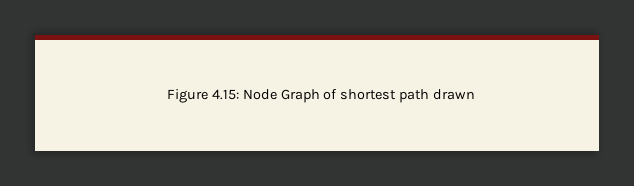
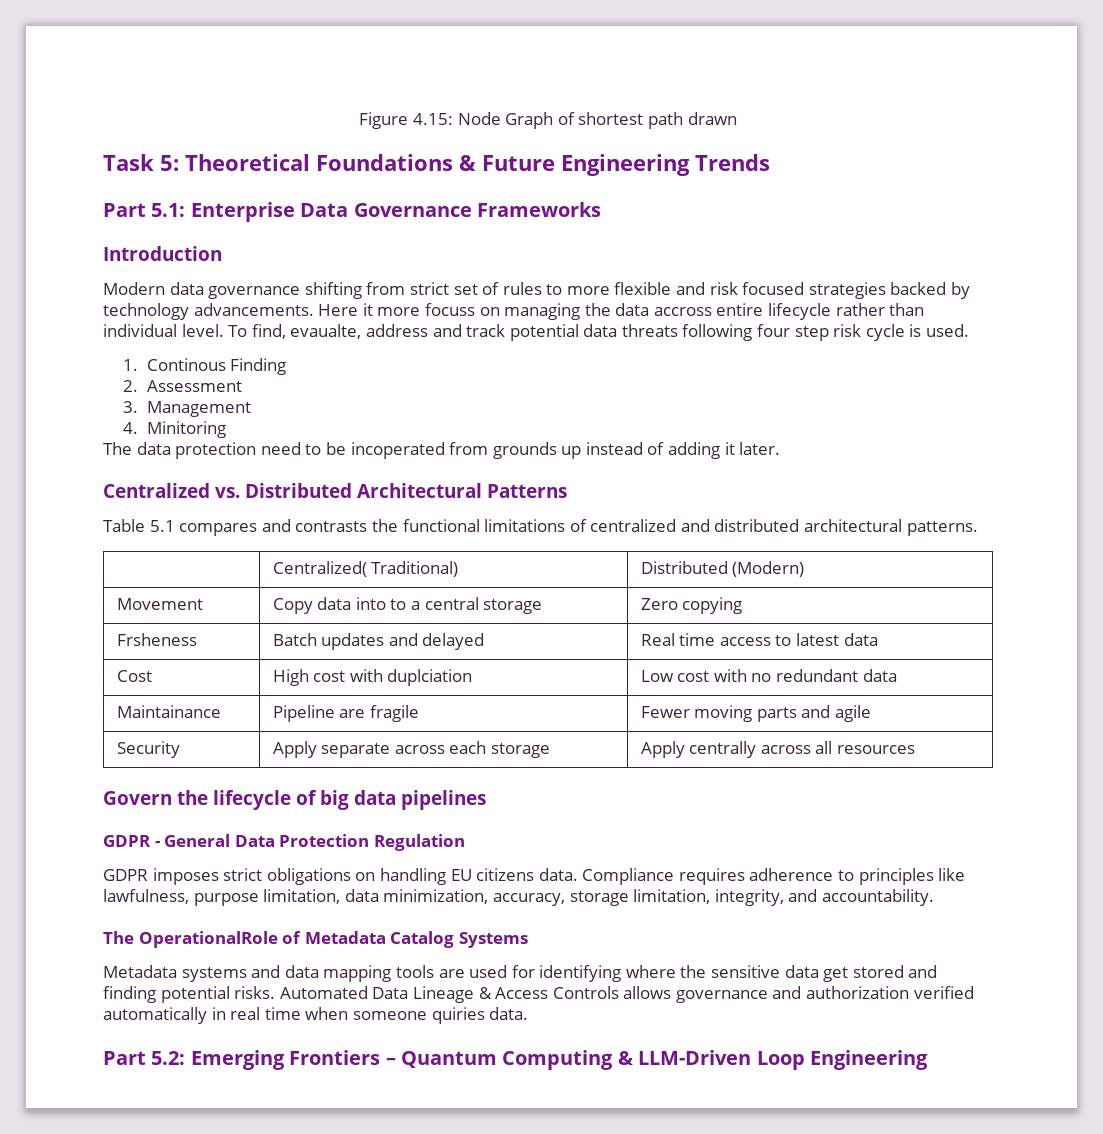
+ Task 5: Theoretical Foundations & Future Engineering Trends
+ Part 5.1: Enterprise Data Governance Frameworks
+ Introduction
+ Modern data governance shifting from strict set of rules to more flexible and risk focused strategies backed by technology advancements. Here it more focuss on managing the data accross entire lifecycle rather than individual level. To find, evaualte, address and track potential data threats following four step risk cycle is used.
+ 1. Continous Finding
+ 2. Assessment
+ 3. Management
+ 4. Minitoring
+ The data protection need to be incoperated from grounds up instead of adding it later.
+ Centralized vs. Distributed Architectural Patterns
+ Table 5.1 compares and contrasts the functional limitations of centralized and distributed architectural patterns.
+ | Centralized( Traditional) | Distributed (Modern)
+ Movement | Copy data into to a central storage | Zero copying
+ Frsheness | Batch updates and delayed | Real time access to latest data
+ Cost | High cost with duplciation | Low cost with no redundant data
+ Maintainance | Pipeline are fragile | Fewer moving parts and agile
+ Security | Apply separate across each storage | Apply centrally across all resources
+ Govern the lifecycle of big data pipelines
+ GDPR - General Data Protection Regulation
+ GDPR imposes strict obligations on handling EU citizens data. Compliance requires adherence to principles like lawfulness, purpose limitation, data minimization, accuracy, storage limitation, integrity, and accountability.
+ The OperationalRole of Metadata Catalog Systems
+ Metadata systems and data mapping tools are used for identifying where the sensitive data get stored and finding potential risks. Automated Data Lineage & Access Controls allows governance and authorization verified automatically in real time when someone quiries data.
+ Part 5.2: Emerging Frontiers – Quantum Computing & LLM-Driven Loop Engineering

